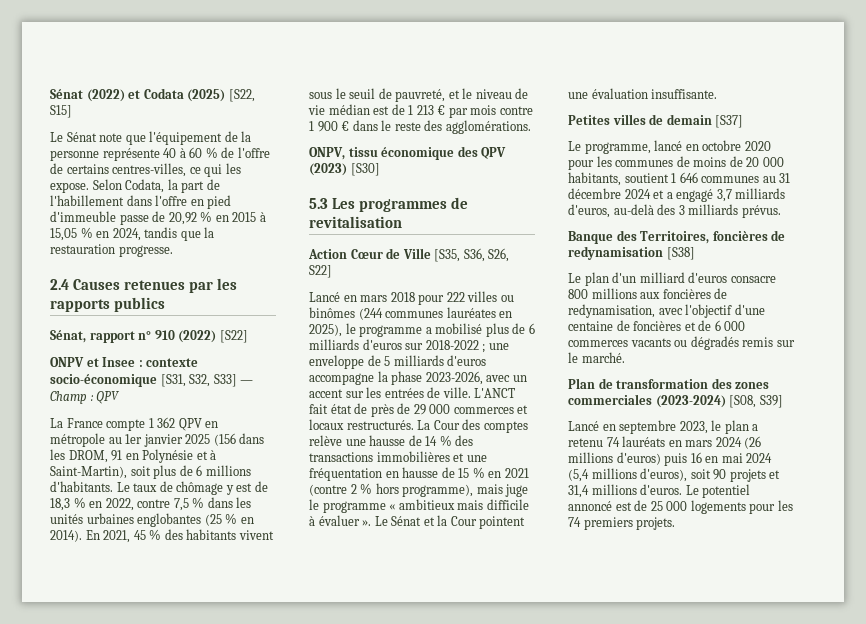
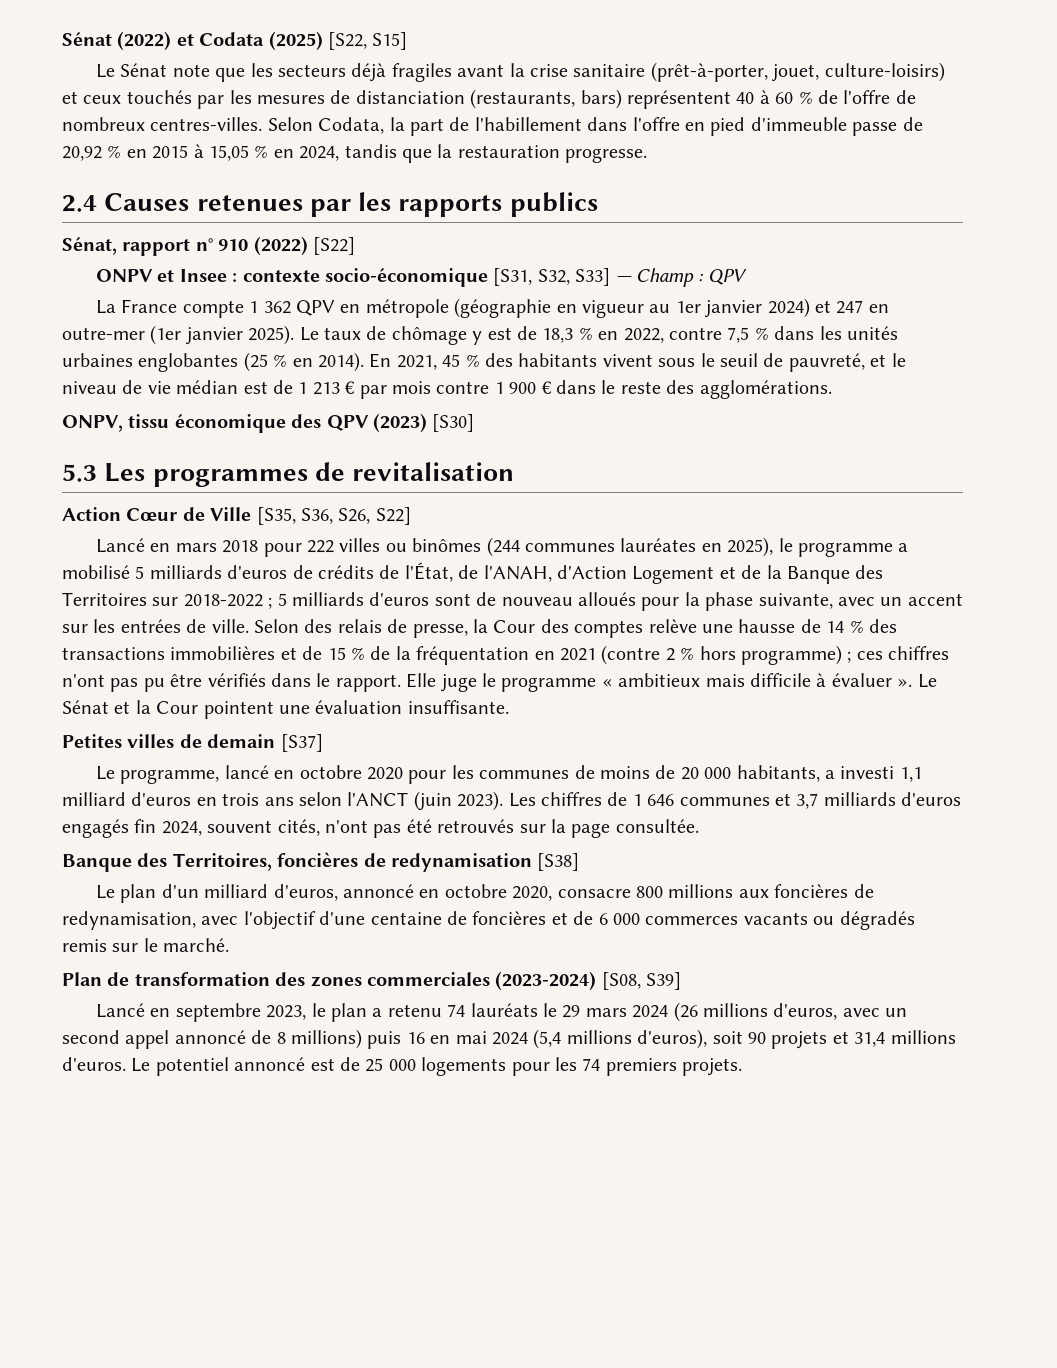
- Le Sénat note que l'équipement de la personne représente 40 à 60 % de l'offre de certains centres-villes, ce qui les expose.
+ Le Sénat note que les secteurs déjà fragiles avant la crise sanitaire (prêt-à-porter, jouet, culture-loisirs) et ceux touchés par les mesures de distanciation (restaurants, bars) représentent 40 à 60 % de l'offre de nombreux centres-villes.
- La France compte 1 362 QPV en métropole au 1er janvier 2025 (156 dans les DROM, 91 en Polynésie et à Saint-Martin), soit plus de 6 millions d'habitants.
+ La France compte 1 362 QPV en métropole (géographie en vigueur au 1er janvier 2024) et 247 en outre-mer (1er janvier 2025).
- Lancé en mars 2018 pour 222 villes ou binômes (244 communes lauréates en 2025), le programme a mobilisé plus de 6 milliards d'euros sur 2018-2022 ; une enveloppe de 5 milliards d'euros accompagne la phase 2023-2026, avec un accent sur les entrées de ville.
+ Lancé en mars 2018 pour 222 villes ou binômes (244 communes lauréates en 2025), le programme a mobilisé 5 milliards d'euros de crédits de l'État, de l'ANAH, d'Action Logement et de la Banque des Territoires sur 2018-2022 ; 5 milliards d'euros sont de nouveau alloués pour la phase suivante, avec un accent sur les entrées de ville.
- L'ANCT fait état de près de 29 000 commerces et locaux restructurés. La Cour des comptes relève une hausse de 14 % des transactions immobilières et une fréquentation en hausse de 15 % en 2021 (contre 2 % hors programme), mais juge le programme « ambitieux mais difficile à évaluer ».
+ Selon des relais de presse, la Cour des comptes relève une hausse de 14 % des transactions immobilières et de 15 % de la fréquentation en 2021 (contre 2 % hors programme) ; ces chiffres n'ont pas pu être vérifiés dans le rapport. Elle juge le programme « ambitieux mais difficile à évaluer ».
- Le programme, lancé en octobre 2020 pour les communes de moins de 20 000 habitants, soutient 1 646 communes au 31 décembre 2024 et a engagé 3,7 milliards d'euros, au-delà des 3 milliards prévus.
+ Le programme, lancé en octobre 2020 pour les communes de moins de 20 000 habitants, a investi 1,1 milliard d'euros en trois ans selon l'ANCT (juin 2023). Les chiffres de 1 646 communes et 3,7 milliards d'euros engagés fin 2024, souvent cités, n'ont pas été retrouvés sur la page consultée.
- Le plan d'un milliard d'euros consacre 800 millions aux foncières de redynamisation, avec l'objectif d'une centaine de foncières et de 6 000 commerces vacants ou dégradés remis sur le marché.
+ Le plan d'un milliard d'euros, annoncé en octobre 2020, consacre 800 millions aux foncières de redynamisation, avec l'objectif d'une centaine de foncières et de 6 000 commerces vacants ou dégradés remis sur le marché.
- Lancé en septembre 2023, le plan a retenu 74 lauréats en mars 2024 (26 millions d'euros) puis 16 en mai 2024 (5,4 millions d'euros), soit 90 projets et 31,4 millions d'euros.
+ Lancé en septembre 2023, le plan a retenu 74 lauréats le 29 mars 2024 (26 millions d'euros, avec un second appel annoncé de 8 millions) puis 16 en mai 2024 (5,4 millions d'euros), soit 90 projets et 31,4 millions d'euros.

